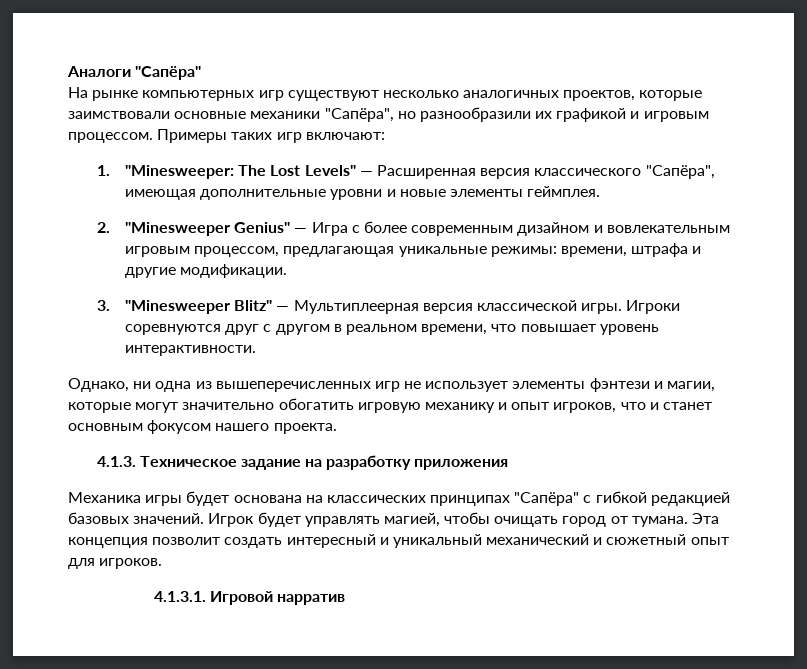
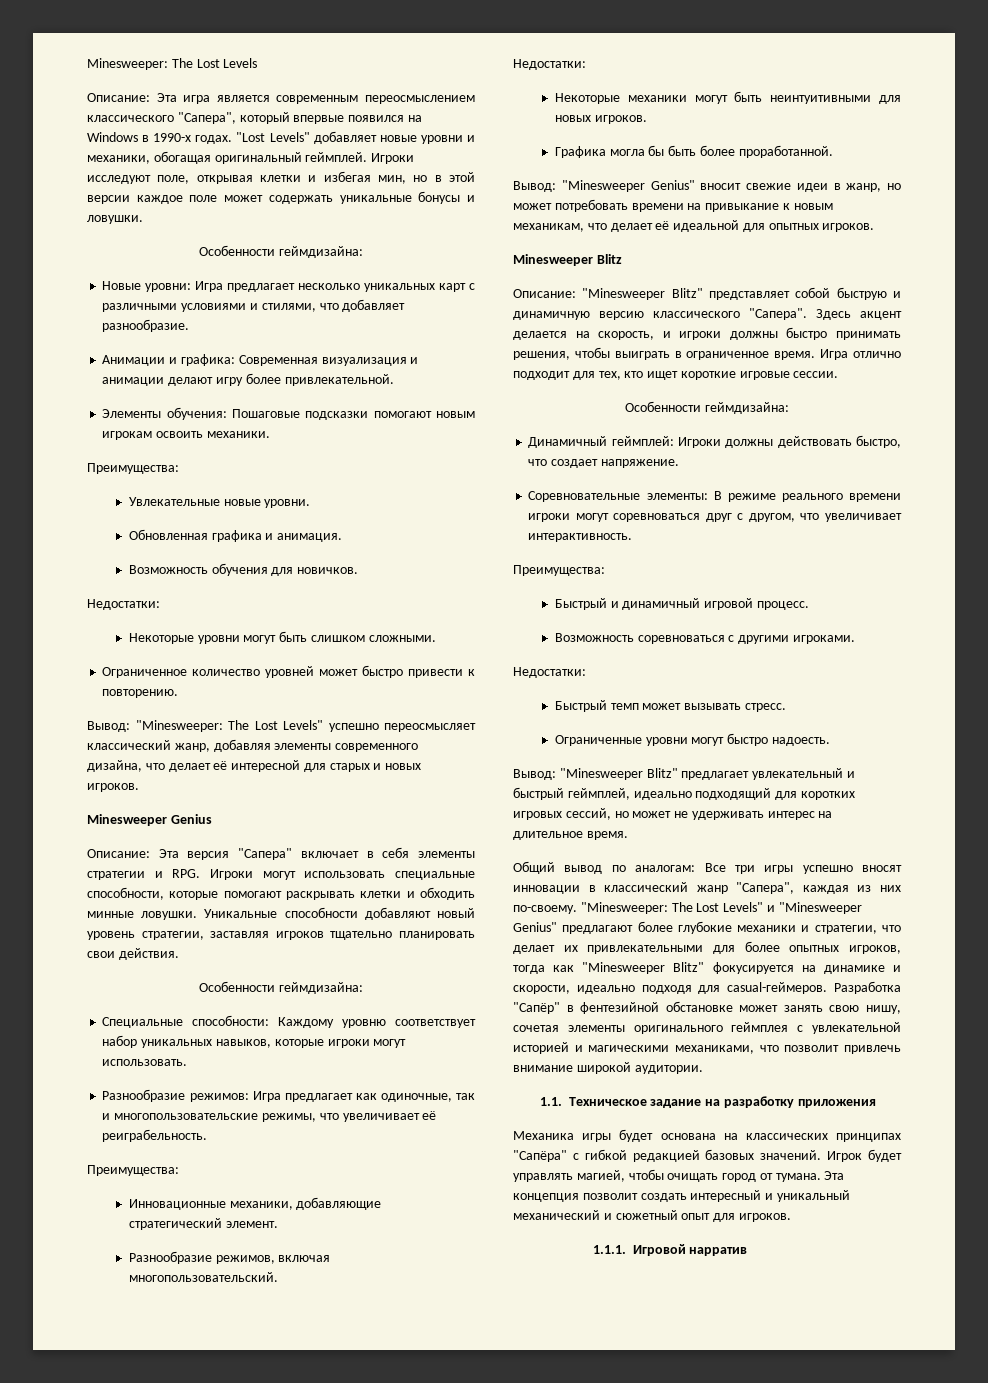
- Аналоги "Сапёра"
- На рынке компьютерных игр существуют несколько аналогичных проектов, которые заимствовали основные механики "Сапёра", но разнообразили их графикой и игровым процессом. Примеры таких игр включают:
- 1. "Minesweeper: The Lost Levels" — Расширенная версия классического "Сапёра", имеющая дополнительные уровни и новые элементы геймплея.
- 2. "Minesweeper Genius" — Игра с более современным дизайном и вовлекательным игровым процессом, предлагающая уникальные режимы: времени, штрафа и другие модификации.
- 3. "Minesweeper Blitz" — Мультиплеерная версия классической игры. Игроки соревнуются друг с другом в реальном времени, что повышает уровень интерактивности.
- Однако, ни одна из вышеперечисленных игр не использует элементы фэнтези и магии, которые могут значительно обогатить игровую механику и опыт игроков, что и станет основным фокусом нашего проекта.
- 4.1.3. Техническое задание на разработку приложения
+ Minesweeper: The Lost Levels
+ Описание: Эта игра является современным переосмыслением классического "Сапера", который впервые появился на Windows в 1990-х годах. "Lost Levels" добавляет новые уровни и механики, обогащая оригинальный геймплей. Игроки исследуют поле, открывая клетки и избегая мин, но в этой версии каждое поле может содержать уникальные бонусы и ловушки.
+ Особенности геймдизайна:
+ Новые уровни: Игра предлагает несколько уникальных карт с различными условиями и стилями, что добавляет разнообразие.
+ Анимации и графика: Современная визуализация и анимации делают игру более привлекательной.
+ Элементы обучения: Пошаговые подсказки помогают новым игрокам освоить механики.
+ Преимущества:
+ Увлекательные новые уровни.
+ Обновленная графика и анимация.
+ Возможность обучения для новичков.
+ Недостатки:
+ Некоторые уровни могут быть слишком сложными.
+ Ограниченное количество уровней может быстро привести к повторению.
+ Вывод: "Minesweeper: The Lost Levels" успешно переосмысляет классический жанр, добавляя элементы современного дизайна, что делает её интересной для старых и новых игроков.
+ Minesweeper Genius
+ Описание: Эта версия "Сапера" включает в себя элементы стратегии и RPG. Игроки могут использовать специальные способности, которые помогают раскрывать клетки и обходить минные ловушки. Уникальные способности добавляют новый уровень стратегии, заставляя игроков тщательно планировать свои действия.
+ Особенности геймдизайна:
+ Специальные способности: Каждому уровню соответствует набор уникальных навыков, которые игроки могут использовать.
+ Разнообразие режимов: Игра предлагает как одиночные, так и многопользовательские режимы, что увеличивает её реиграбельность.
+ Преимущества:
+ Инновационные механики, добавляющие стратегический элемент.
+ Разнообразие режимов, включая многопользовательский.
+ Недостатки:
+ Некоторые механики могут быть неинтуитивными для новых игроков.
+ Графика могла бы быть более проработанной.
+ Вывод: "Minesweeper Genius" вносит свежие идеи в жанр, но может потребовать времени на привыкание к новым механикам, что делает её идеальной для опытных игроков.
+ Minesweeper Blitz
+ Описание: "Minesweeper Blitz" представляет собой быструю и динамичную версию классического "Сапера". Здесь акцент делается на скорость, и игроки должны быстро принимать решения, чтобы выиграть в ограниченное время. Игра отлично подходит для тех, кто ищет короткие игровые сессии.
+ Особенности геймдизайна:
+ Динамичный геймплей: Игроки должны действовать быстро, что создает напряжение.
+ Соревновательные элементы: В режиме реального времени игроки могут соревноваться друг с другом, что увеличивает интерактивность.
+ Преимущества:
+ Быстрый и динамичный игровой процесс.
+ Возможность соревноваться с другими игроками.
+ Недостатки:
+ Быстрый темп может вызывать стресс.
+ Ограниченные уровни могут быстро надоесть.
+ Вывод: "Minesweeper Blitz" предлагает увлекательный и быстрый геймплей, идеально подходящий для коротких игровых сессий, но может не удерживать интерес на длительное время.
+ Общий вывод по аналогам: Все три игры успешно вносят инновации в классический жанр "Сапера", каждая из них по-своему. "Minesweeper: The Lost Levels" и "Minesweeper Genius" предлагают более глубокие механики и стратегии, что делает их привлекательными для более опытных игроков, тогда как "Minesweeper Blitz" фокусируется на динамике и скорости, идеально подходя для casual-геймеров. Разработка "Сапёр" в фентезийной обстановке может занять свою нишу, сочетая элементы оригинального геймплея с увлекательной историей и магическими механиками, что позволит привлечь внимание широкой аудитории.
+ 1.1. Техническое задание на разработку приложения
- 4.1.3.1. Игровой нарратив
+ 1.1.1. Игровой нарратив

